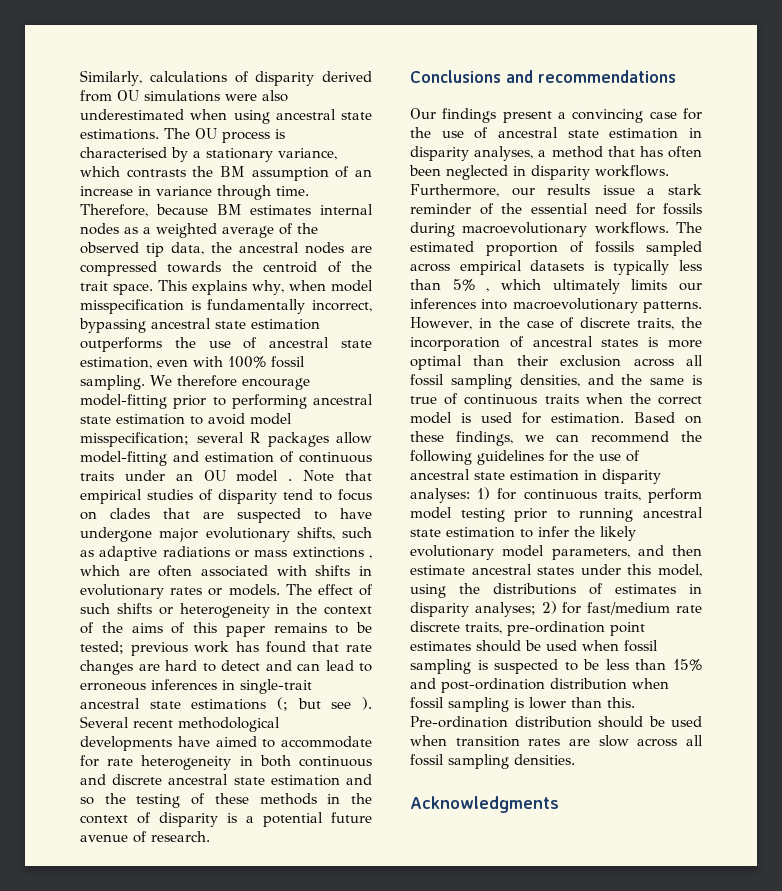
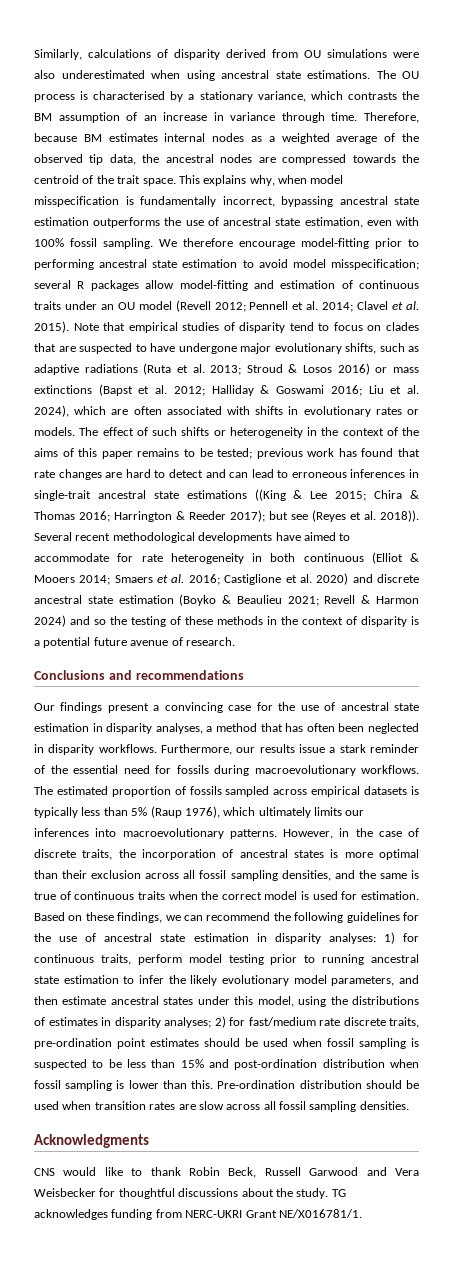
- We therefore encourage model-fitting prior to performing ancestral state estimation to avoid model misspecification; several R packages allow model-fitting and estimation of continuous traits under an OU model .
+ We therefore encourage model-fitting prior to performing ancestral state estimation to avoid model misspecification; several R packages allow model-fitting and estimation of continuous traits under an OU model (Revell 2012; Pennell et al. 2014; Clavel et al. 2015).
- Note that empirical studies of disparity tend to focus on clades that are suspected to have undergone major evolutionary shifts, such as adaptive radiations or mass extinctions , which are often associated with shifts in evolutionary rates or models.
+ Note that empirical studies of disparity tend to focus on clades that are suspected to have undergone major evolutionary shifts, such as adaptive radiations (Ruta et al. 2013; Stroud & Losos 2016) or mass extinctions (Bapst et al. 2012; Halliday & Goswami 2016; Liu et al. 2024), which are often associated with shifts in evolutionary rates or models.
- The effect of such shifts or heterogeneity in the context of the aims of this paper remains to be tested; previous work has found that rate changes are hard to detect and can lead to erroneous inferences in single-trait ancestral state estimations (; but see ).
+ The effect of such shifts or heterogeneity in the context of the aims of this paper remains to be tested; previous work has found that rate changes are hard to detect and can lead to erroneous inferences in single-trait ancestral state estimations ((King & Lee 2015; Chira & Thomas 2016; Harrington & Reeder 2017); but see (Reyes et al. 2018)).
- Several recent methodological developments have aimed to accommodate for rate heterogeneity in both continuous and discrete ancestral state estimation and so the testing of these methods in the context of disparity is a potential future avenue of research.
+ Several recent methodological developments have aimed to accommodate for rate heterogeneity in both continuous (Elliot & Mooers 2014; Smaers et al. 2016; Castiglione et al. 2020) and discrete ancestral state estimation (Boyko & Beaulieu 2021; Revell & Harmon 2024) and so the testing of these methods in the context of disparity is a potential future avenue of research.
- The estimated proportion of fossils sampled across empirical datasets is typically less than 5% , which ultimately limits our inferences into macroevolutionary patterns.
+ The estimated proportion of fossils sampled across empirical datasets is typically less than 5% (Raup 1976), which ultimately limits our inferences into macroevolutionary patterns.
+ CNS would like to thank Robin Beck, Russell Garwood and Vera Weisbecker for thoughtful discussions about the study. TG acknowledges funding from NERC-UKRI Grant NE/X016781/1.

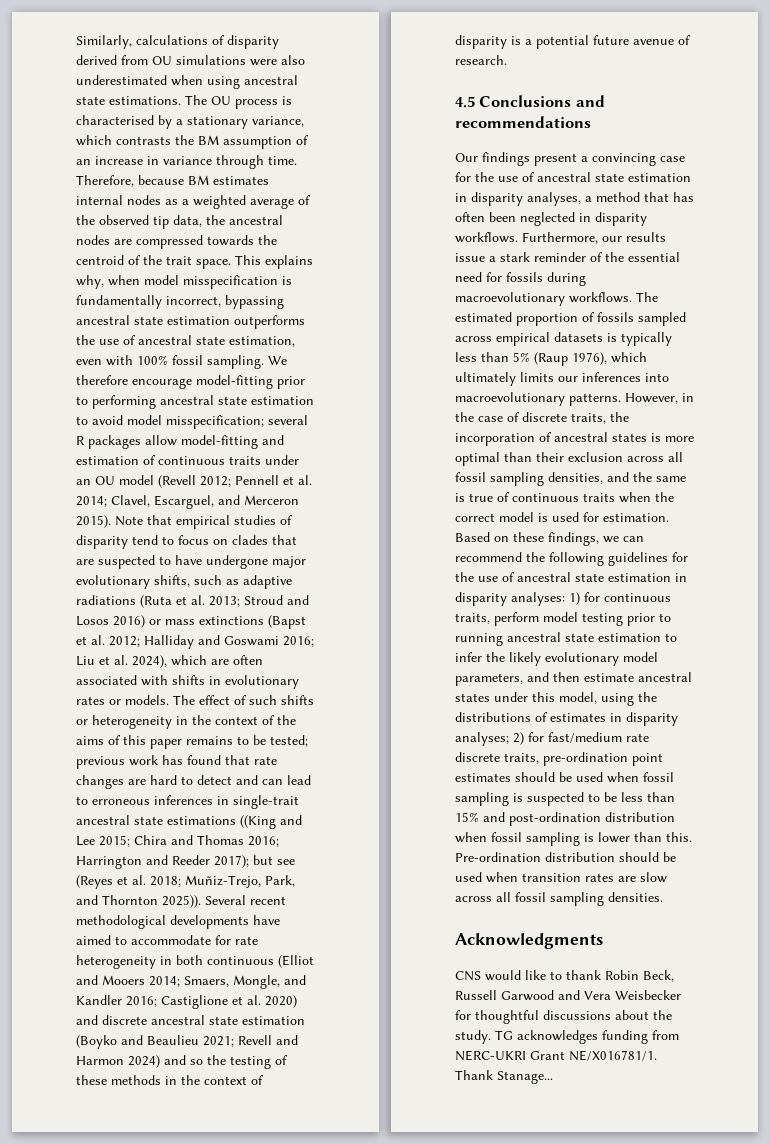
- We therefore encourage model-fitting prior to performing ancestral state estimation to avoid model misspecification; several R packages allow model-fitting and estimation of continuous traits under an OU model (Revell 2012; Pennell et al. 2014; Clavel et al. 2015).
+ We therefore encourage model-fitting prior to performing ancestral state estimation to avoid model misspecification; several R packages allow model-fitting and estimation of continuous traits under an OU model (Revell 2012; Pennell et al. 2014; Clavel, Escarguel, and Merceron 2015).
- Note that empirical studies of disparity tend to focus on clades that are suspected to have undergone major evolutionary shifts, such as adaptive radiations (Ruta et al. 2013; Stroud & Losos 2016) or mass extinctions (Bapst et al. 2012; Halliday & Goswami 2016; Liu et al. 2024), which are often associated with shifts in evolutionary rates or models.
+ Note that empirical studies of disparity tend to focus on clades that are suspected to have undergone major evolutionary shifts, such as adaptive radiations (Ruta et al. 2013; Stroud and Losos 2016) or mass extinctions (Bapst et al. 2012; Halliday and Goswami 2016; Liu et al. 2024), which are often associated with shifts in evolutionary rates or models.
- The effect of such shifts or heterogeneity in the context of the aims of this paper remains to be tested; previous work has found that rate changes are hard to detect and can lead to erroneous inferences in single-trait ancestral state estimations ((King & Lee 2015; Chira & Thomas 2016; Harrington & Reeder 2017); but see (Reyes et al. 2018)).
+ The effect of such shifts or heterogeneity in the context of the aims of this paper remains to be tested; previous work has found that rate changes are hard to detect and can lead to erroneous inferences in single-trait ancestral state estimations ((King and Lee 2015; Chira and Thomas 2016; Harrington and Reeder 2017); but see (Reyes et al. 2018; Muñiz-Trejo, Park, and Thornton 2025)).
- Several recent methodological developments have aimed to accommodate for rate heterogeneity in both continuous (Elliot & Mooers 2014; Smaers et al. 2016; Castiglione et al. 2020) and discrete ancestral state estimation (Boyko & Beaulieu 2021; Revell & Harmon 2024) and so the testing of these methods in the context of disparity is a potential future avenue of research.
+ Several recent methodological developments have aimed to accommodate for rate heterogeneity in both continuous (Elliot and Mooers 2014; Smaers, Mongle, and Kandler 2016; Castiglione et al. 2020) and discrete ancestral state estimation (Boyko and Beaulieu 2021; Revell and Harmon 2024) and so the testing of these methods in the context of disparity is a potential future avenue of research.
- Conclusions and recommendations
+ 4.5 Conclusions and recommendations
+ Thank Stanage...

